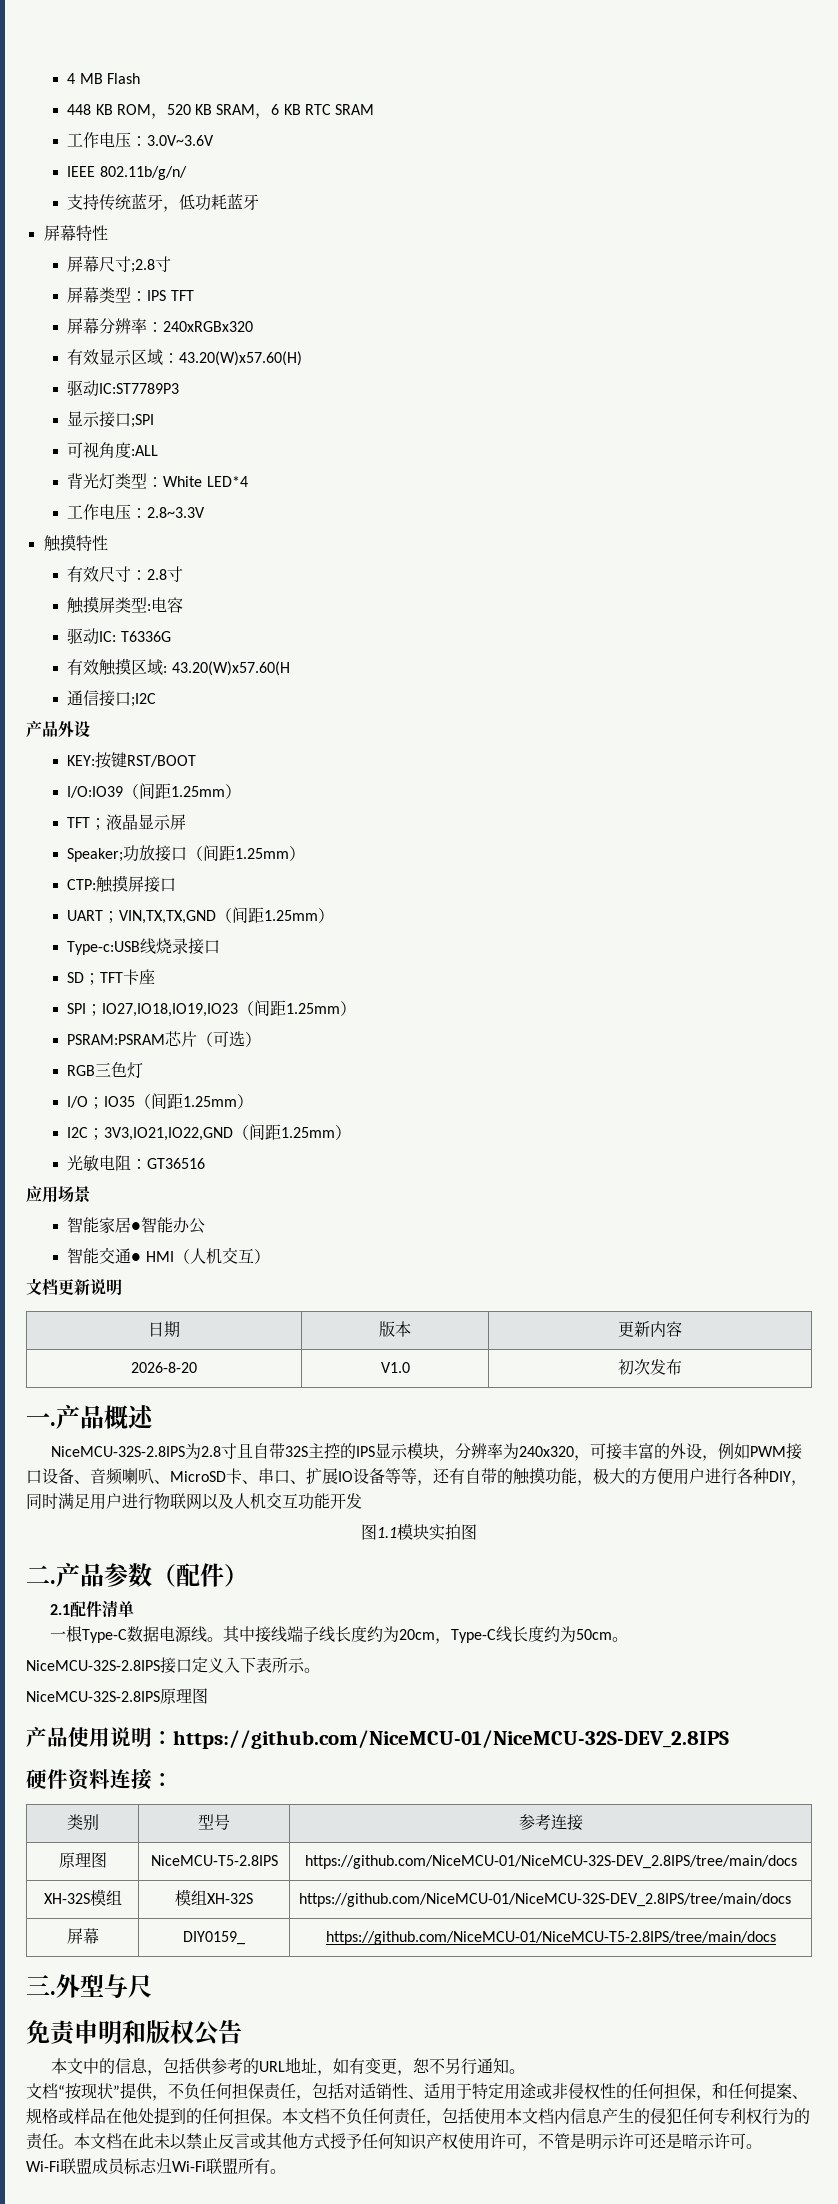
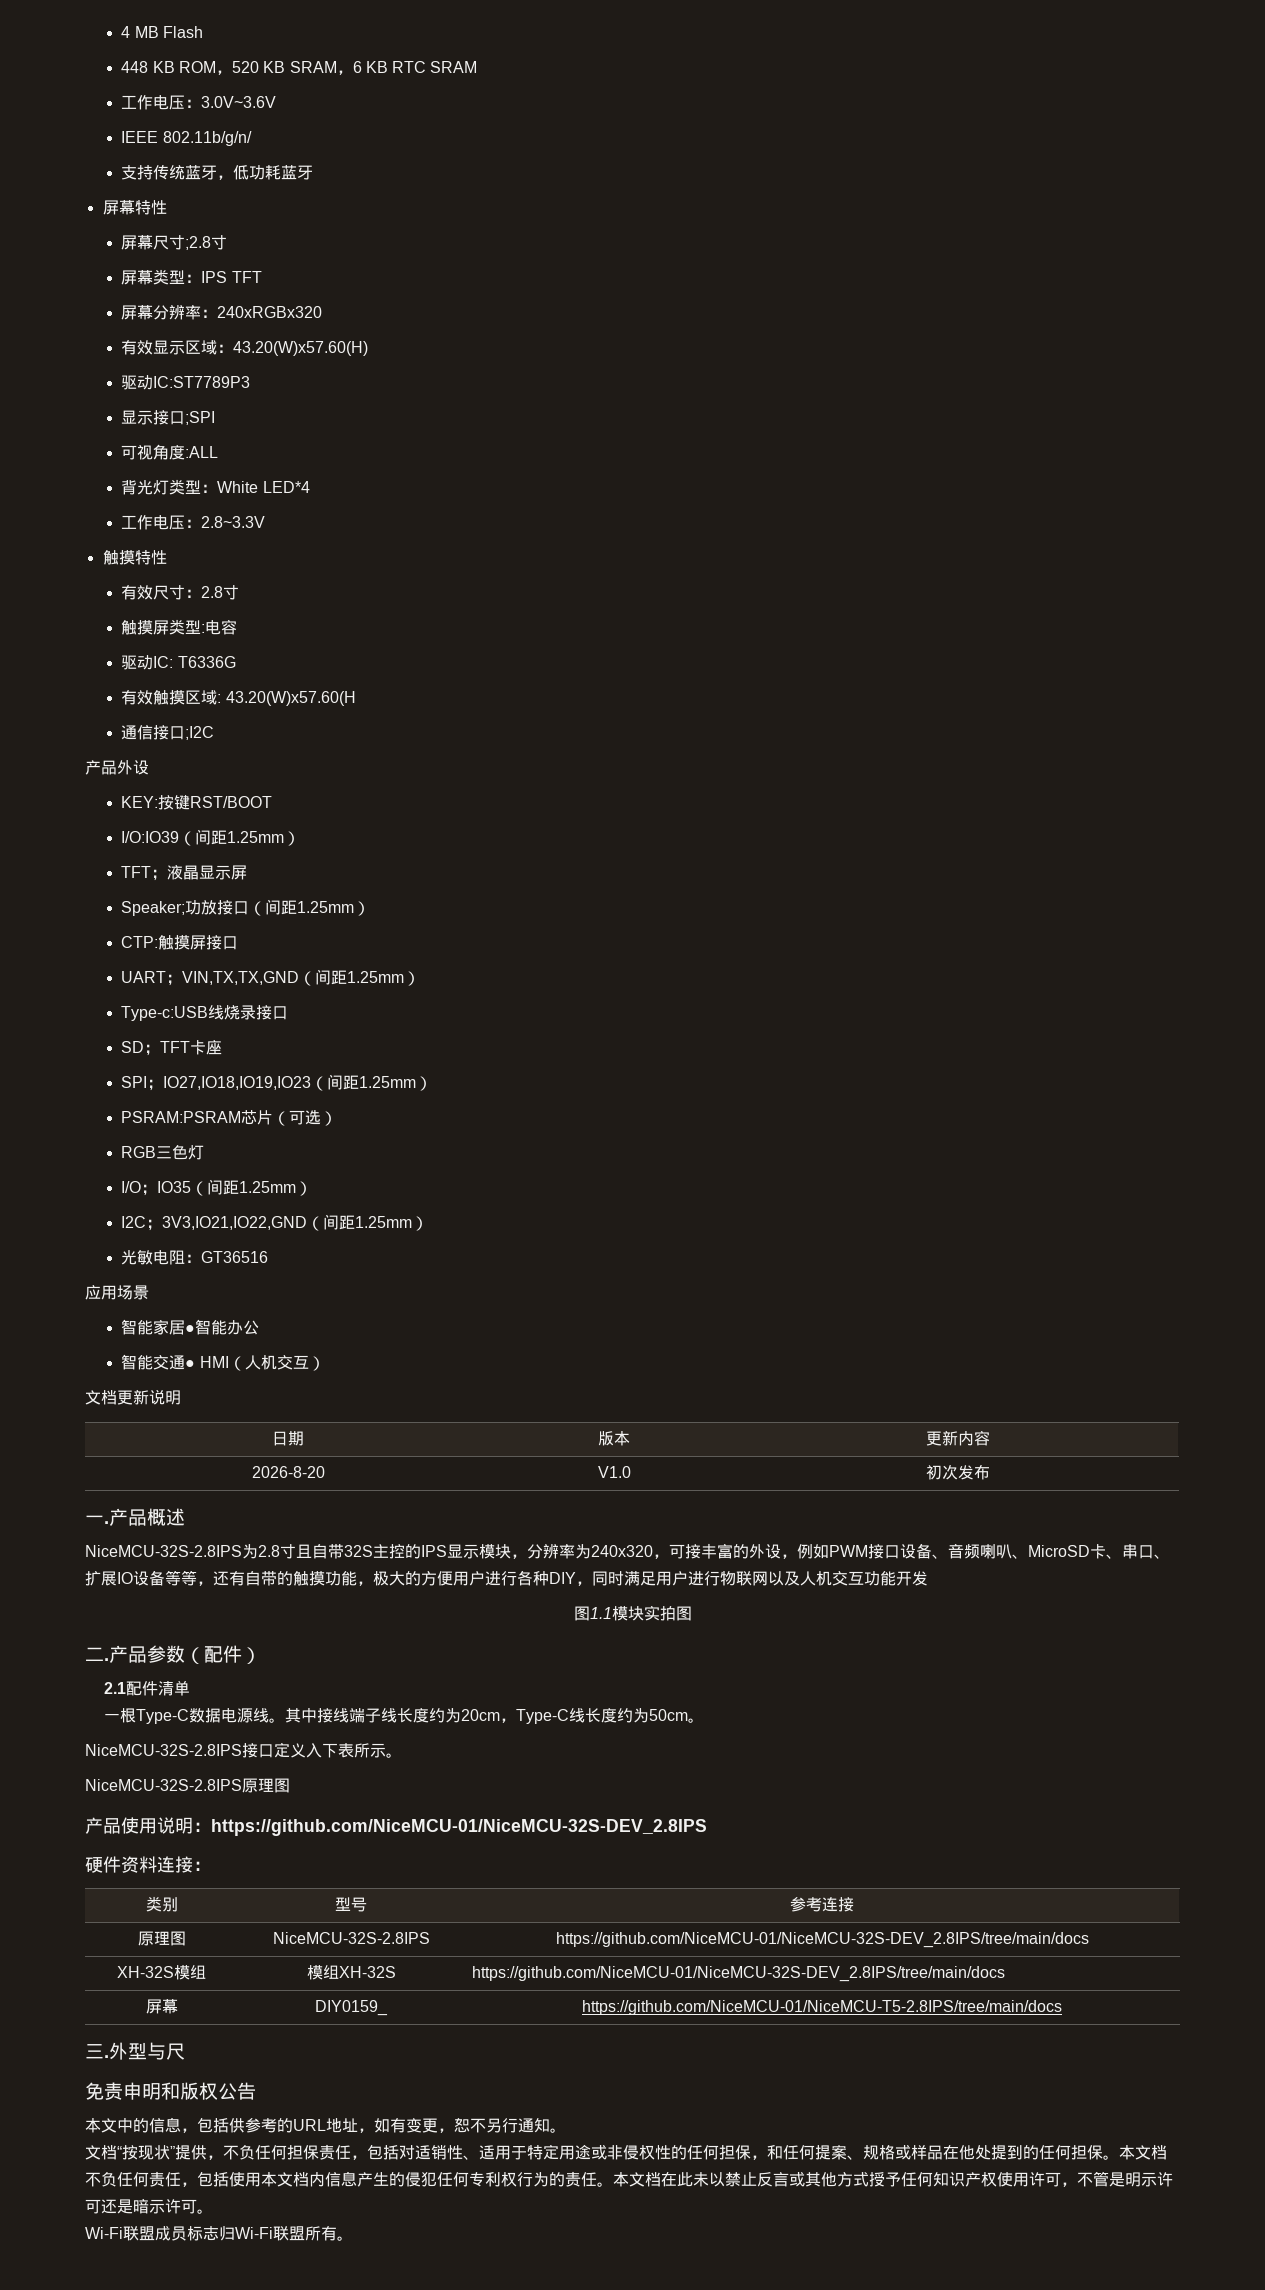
- 原理图 | NiceMCU-T5-2.8IPS | https://github.com/NiceMCU-01/NiceMCU-32S-DEV_2.8IPS/tree/main/docs
+ 原理图 | NiceMCU-32S-2.8IPS | https://github.com/NiceMCU-01/NiceMCU-32S-DEV_2.8IPS/tree/main/docs

